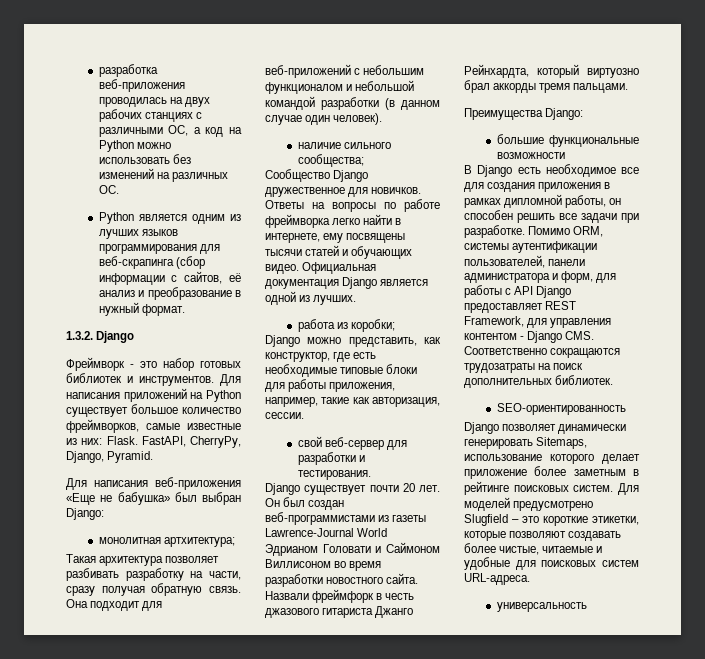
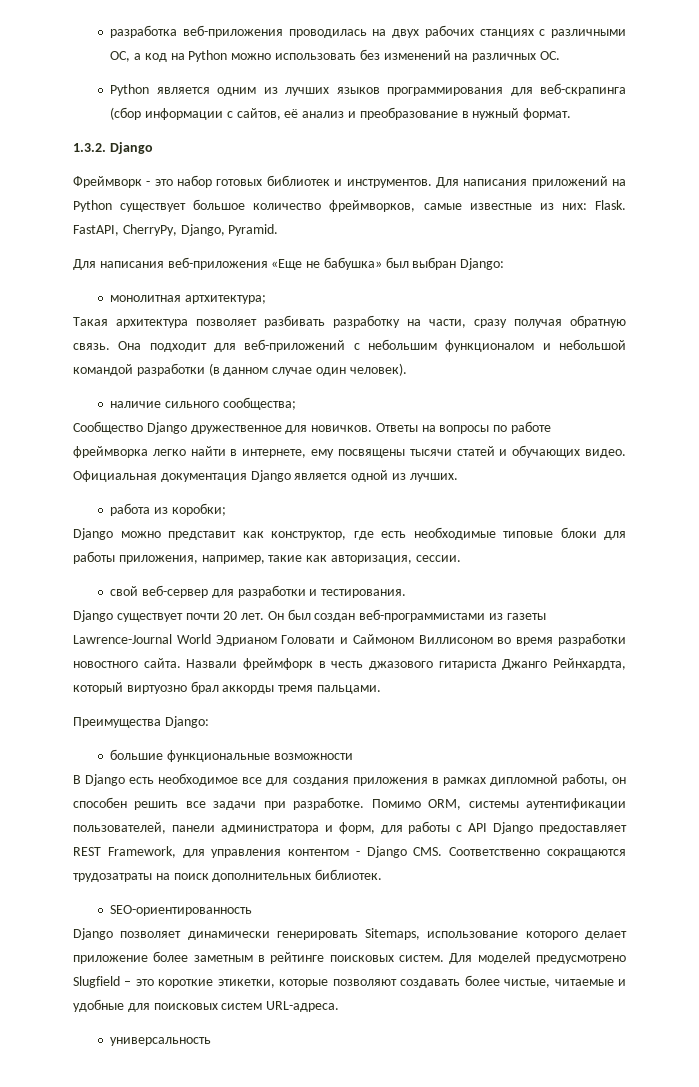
- Django можно представить, как конструктор, где есть необходимые типовые блоки для работы приложения, например, такие как авторизация, сессии.
+ Django можно представит как конструктор, где есть необходимые типовые блоки для работы приложения, например, такие как авторизация, сессии.

